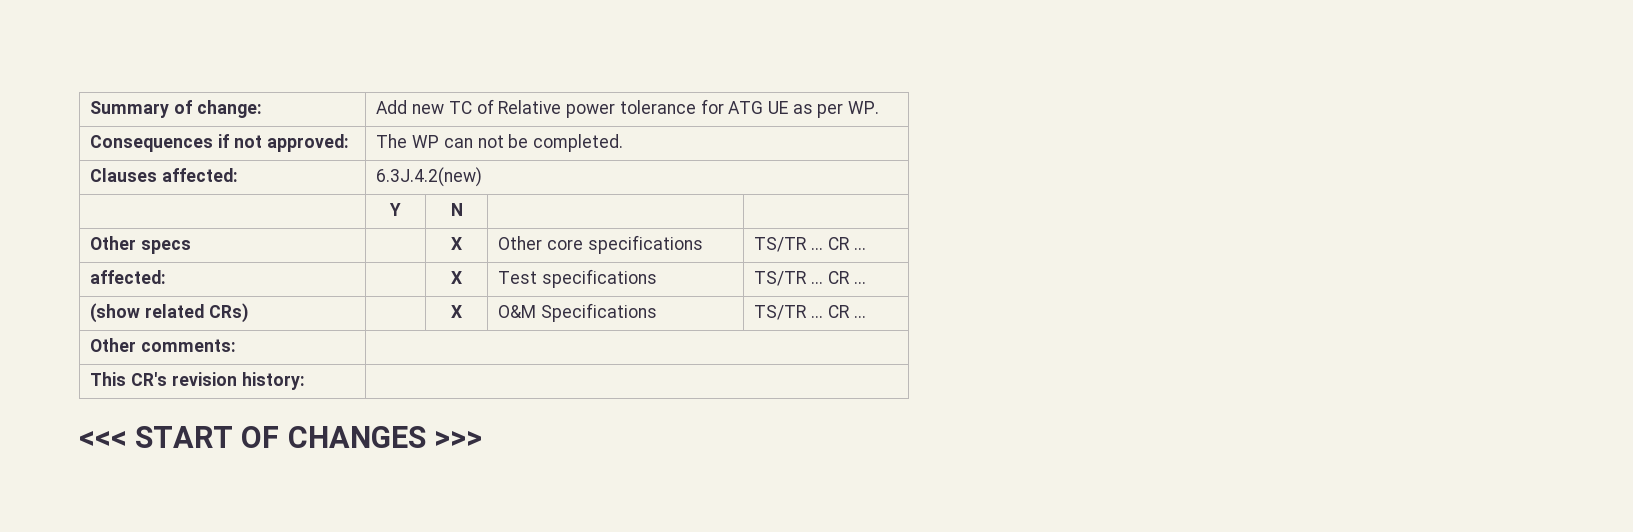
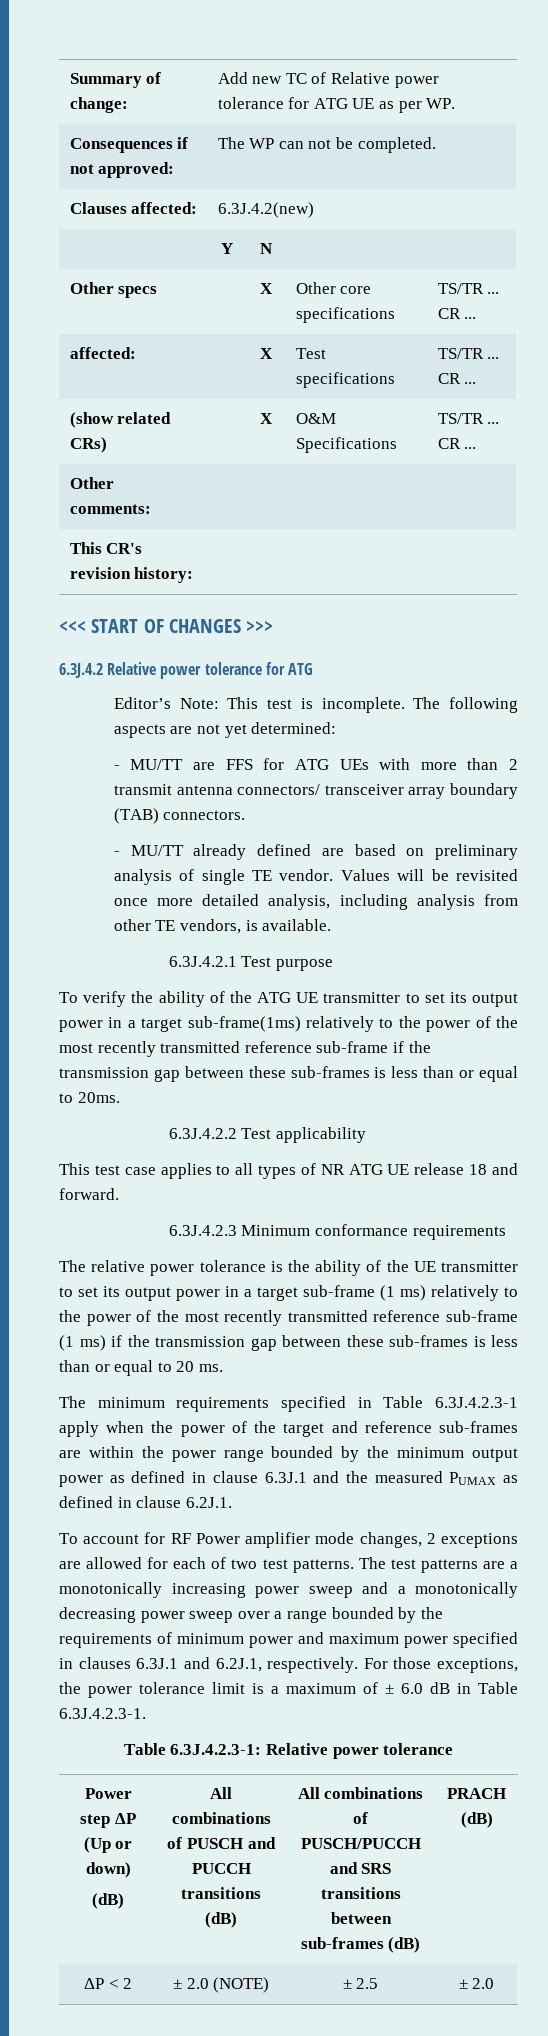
+ 6.3J.4.2 Relative power tolerance for ATG
+ Editor’s Note: This test is incomplete. The following aspects are not yet determined:
+ - MU/TT are FFS for ATG UEs with more than 2 transmit antenna connectors/ transceiver array boundary (TAB) connectors.
+ - MU/TT already defined are based on preliminary analysis of single TE vendor. Values will be revisited once more detailed analysis, including analysis from other TE vendors, is available.
+ 6.3J.4.2.1 Test purpose
+ To verify the ability of the ATG UE transmitter to set its output power in a target sub-frame(1ms) relatively to the power of the most recently transmitted reference sub-frame if the transmission gap between these sub-frames is less than or equal to 20ms.
+ 6.3J.4.2.2 Test applicability
+ This test case applies to all types of NR ATG UE release 18 and forward.
+ 6.3J.4.2.3 Minimum conformance requirements
+ The relative power tolerance is the ability of the UE transmitter to set its output power in a target sub-frame (1 ms) relatively to the power of the most recently transmitted reference sub-frame (1 ms) if the transmission gap between these sub-frames is less than or equal to 20 ms.
+ The minimum requirements specified in Table 6.3J.4.2.3-1 apply when the power of the target and reference sub-frames are within the power range bounded by the minimum output power as defined in clause 6.3J.1 and the measured PUMAX as defined in clause 6.2J.1.
+ To account for RF Power amplifier mode changes, 2 exceptions are allowed for each of two test patterns. The test patterns are a monotonically increasing power sweep and a monotonically decreasing power sweep over a range bounded by the requirements of minimum power and maximum power specified in clauses 6.3J.1 and 6.2J.1, respectively. For those exceptions, the power tolerance limit is a maximum of ± 6.0 dB in Table 6.3J.4.2.3-1.
+ Table 6.3J.4.2.3-1: Relative power tolerance
+ Power step ΔP (Up or down)
+ (dB) | All combinations of PUSCH and PUCCH transitions (dB) | All combinations of PUSCH/PUCCH and SRS transitions between sub-frames (dB) | PRACH (dB)
+ ΔP < 2 | ± 2.0 (NOTE) | ± 2.5 | ± 2.0

